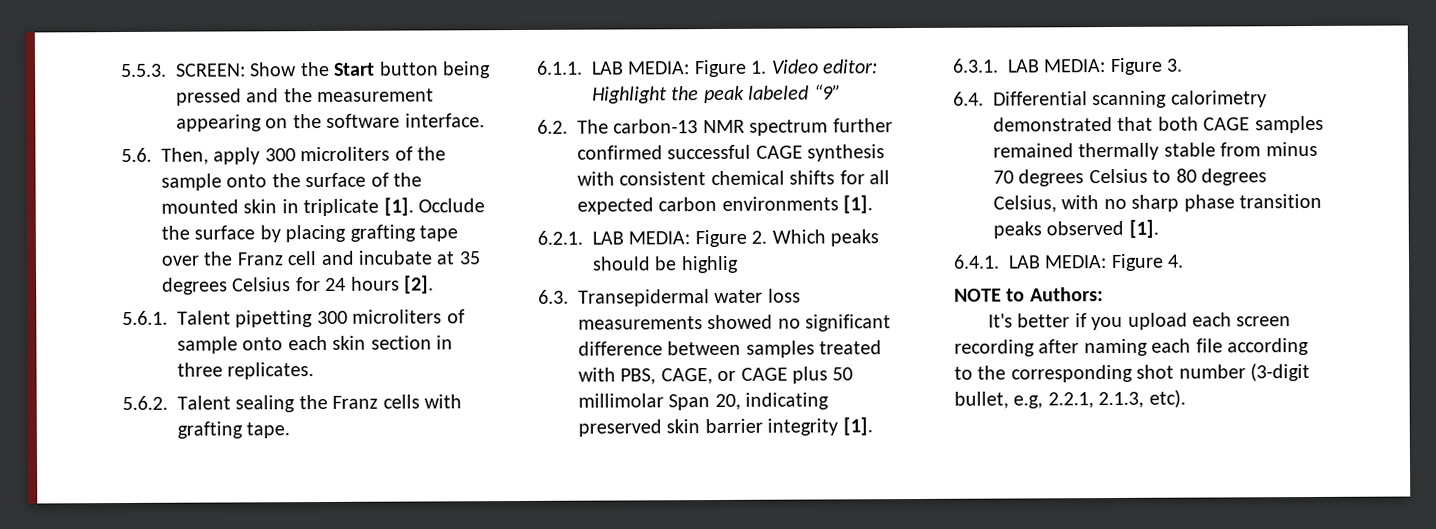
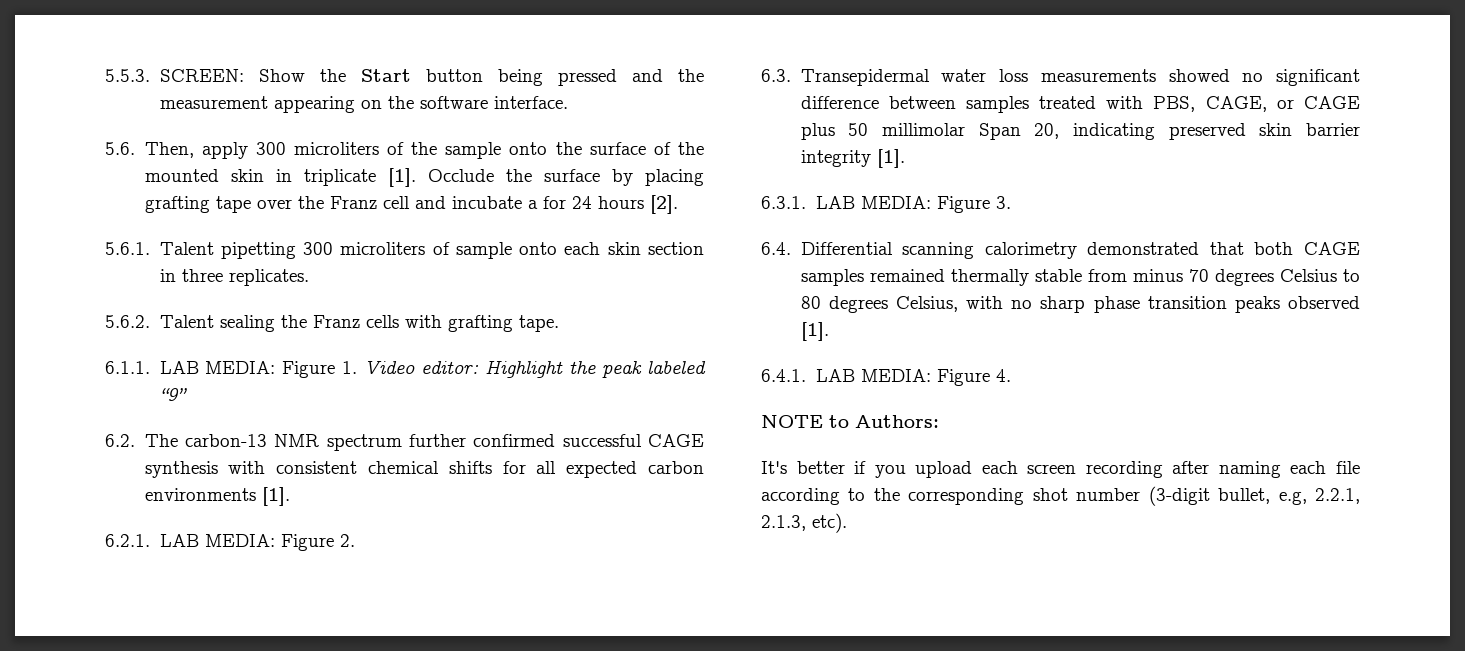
- Occlude the surface by placing grafting tape over the Franz cell and incubate at 35 degrees Celsius for 24 hours [2].
+ Occlude the surface by placing grafting tape over the Franz cell and incubate a for 24 hours [2].
- 6.2.1. LAB MEDIA: Figure 2. Which peaks should be highlig
+ 6.2.1. LAB MEDIA: Figure 2.

